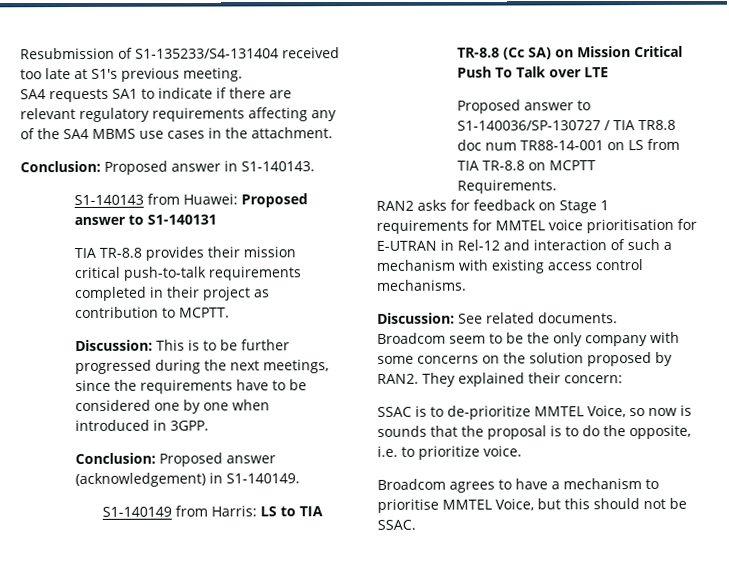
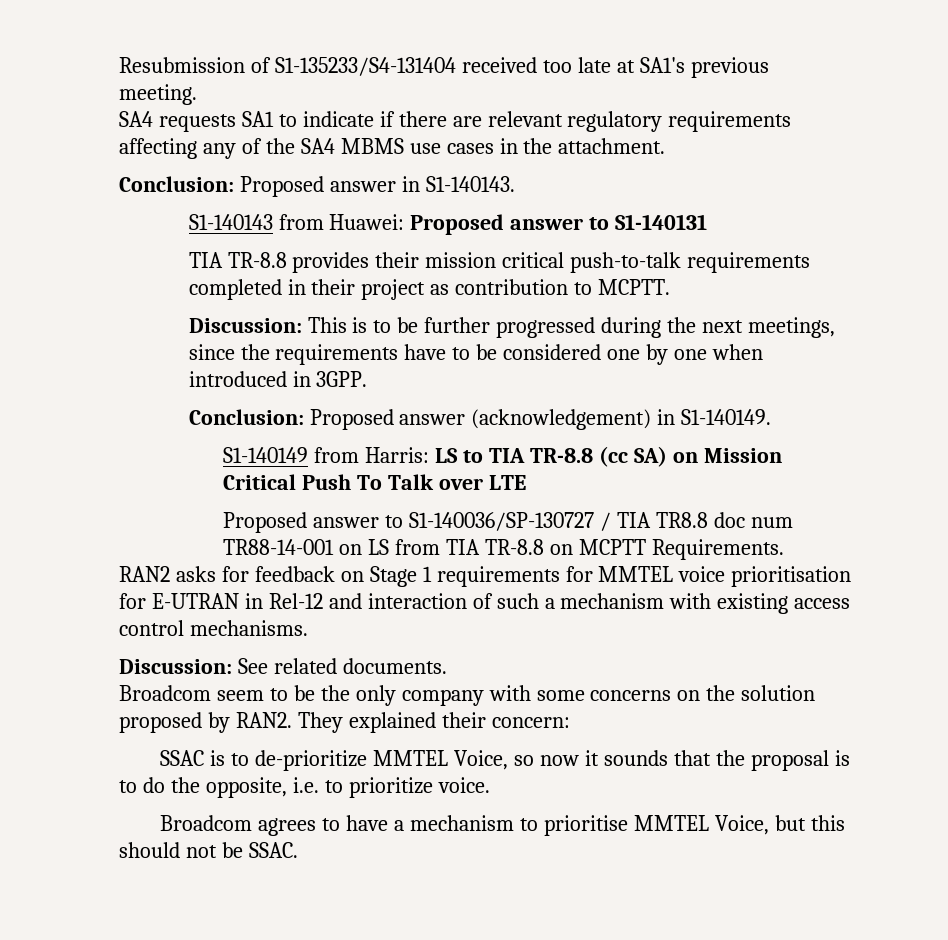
- Resubmission of S1-135233/S4-131404 received too late at S1's previous meeting.
+ Resubmission of S1-135233/S4-131404 received too late at SA1's previous meeting.
- S1-140149 from Harris: LS to TIA TR-8.8 (Cc SA) on Mission Critical Push To Talk over LTE
+ S1-140149 from Harris: LS to TIA TR-8.8 (cc SA) on Mission Critical Push To Talk over LTE
- SSAC is to de-prioritize MMTEL Voice, so now is sounds that the proposal is to do the opposite, i.e. to prioritize voice.
+ SSAC is to de-prioritize MMTEL Voice, so now it sounds that the proposal is to do the opposite, i.e. to prioritize voice.

